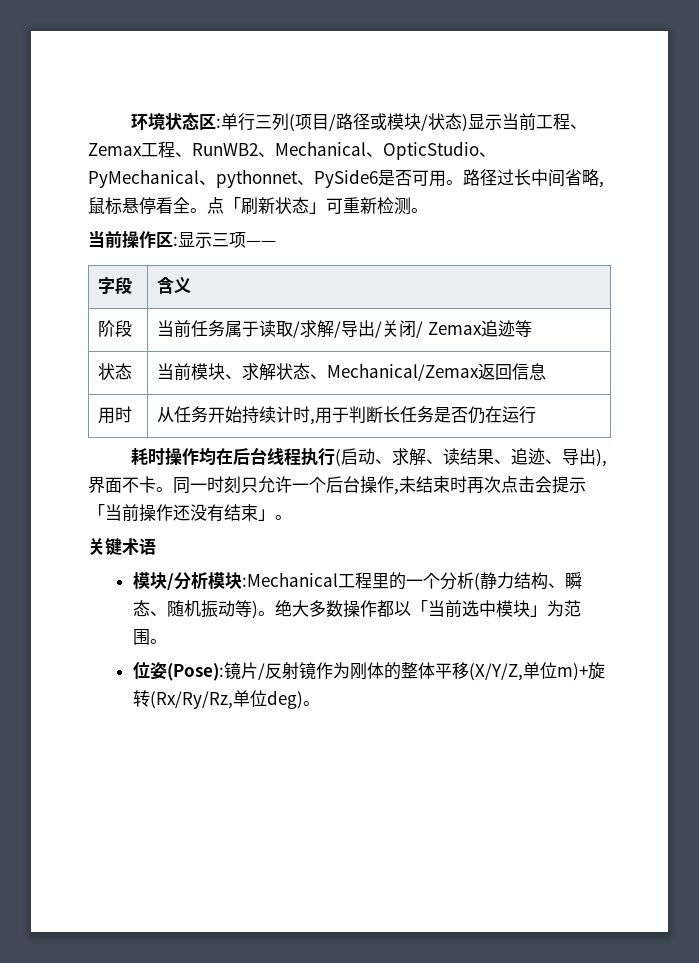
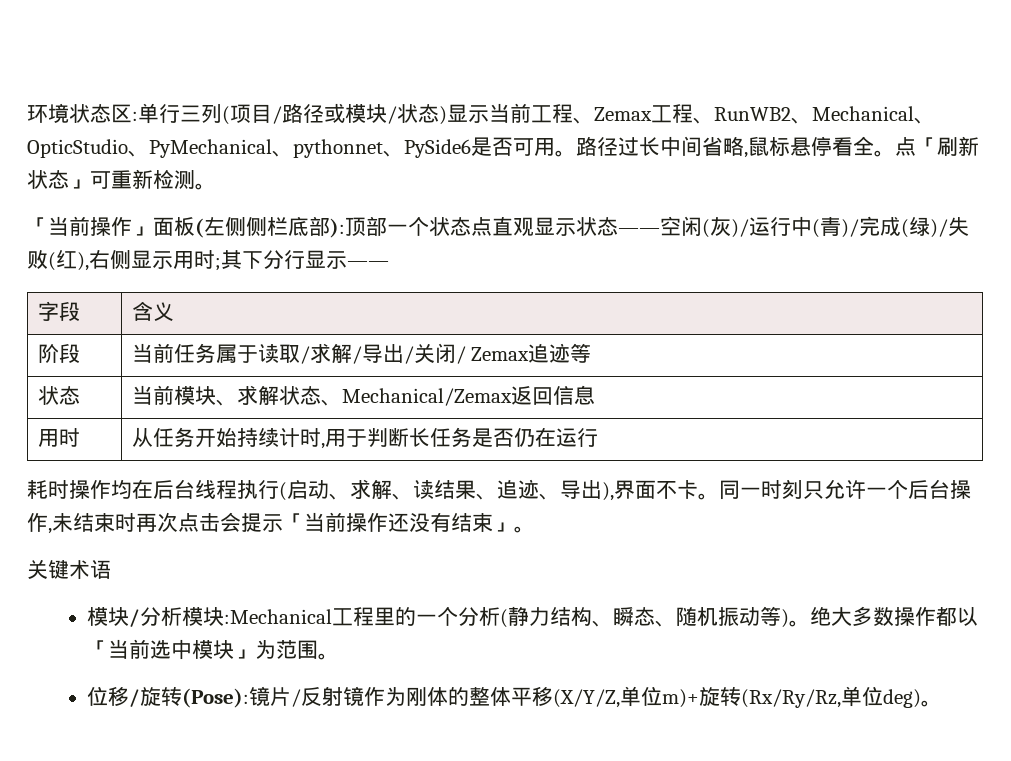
- 当前操作区:显示三项——
+ 「当前操作」面板(左侧侧栏底部):顶部一个状态点直观显示状态——空闲(灰)/运行中(青)/完成(绿)/失败(红),右侧显示用时;其下分行显示——
- 位姿(Pose):镜片/反射镜作为刚体的整体平移(X/Y/Z,单位m)+旋转(Rx/Ry/Rz,单位deg)。
+ 位移/旋转(Pose):镜片/反射镜作为刚体的整体平移(X/Y/Z,单位m)+旋转(Rx/Ry/Rz,单位deg)。

